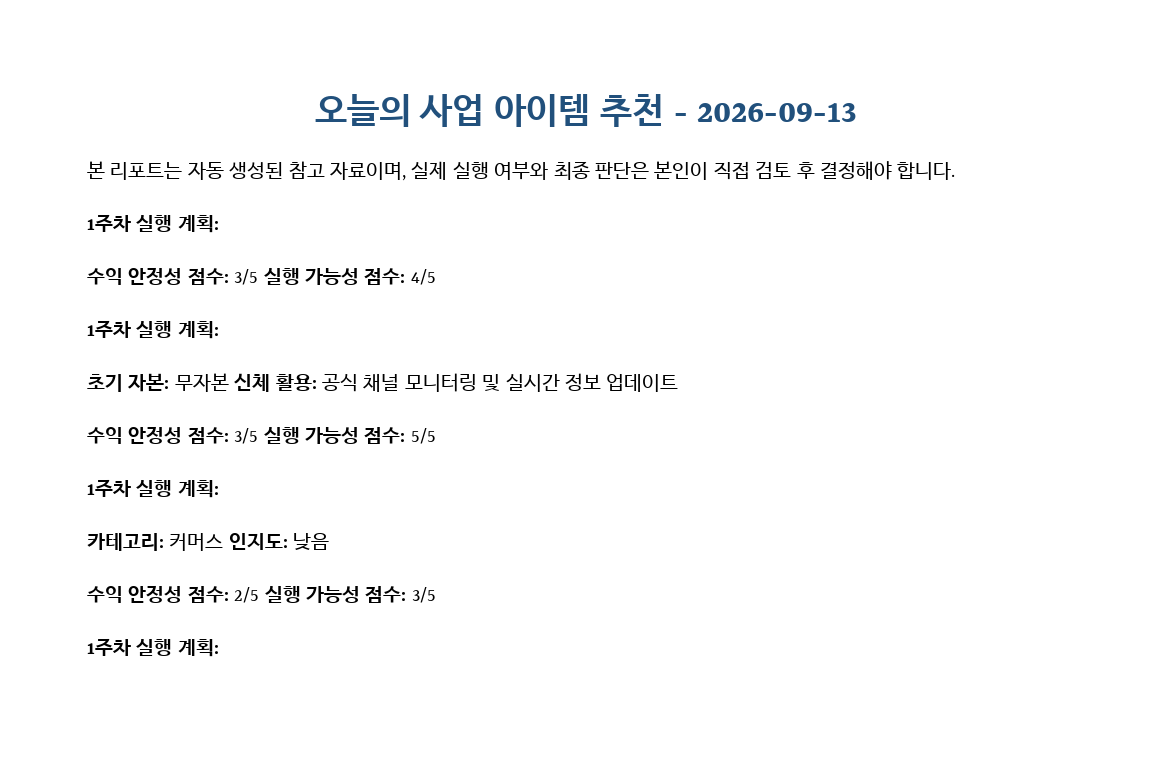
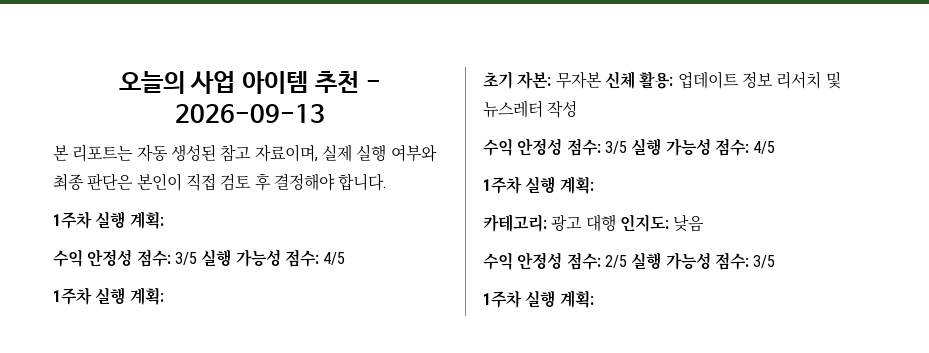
- 초기 자본: 무자본 신체 활용: 공식 채널 모니터링 및 실시간 정보 업데이트
- 수익 안정성 점수: 3/5 실행 가능성 점수: 5/5
+ 초기 자본: 무자본 신체 활용: 업데이트 정보 리서치 및 뉴스레터 작성
+ 수익 안정성 점수: 3/5 실행 가능성 점수: 4/5
- 카테고리: 커머스 인지도: 낮음
+ 카테고리: 광고 대행 인지도: 낮음

